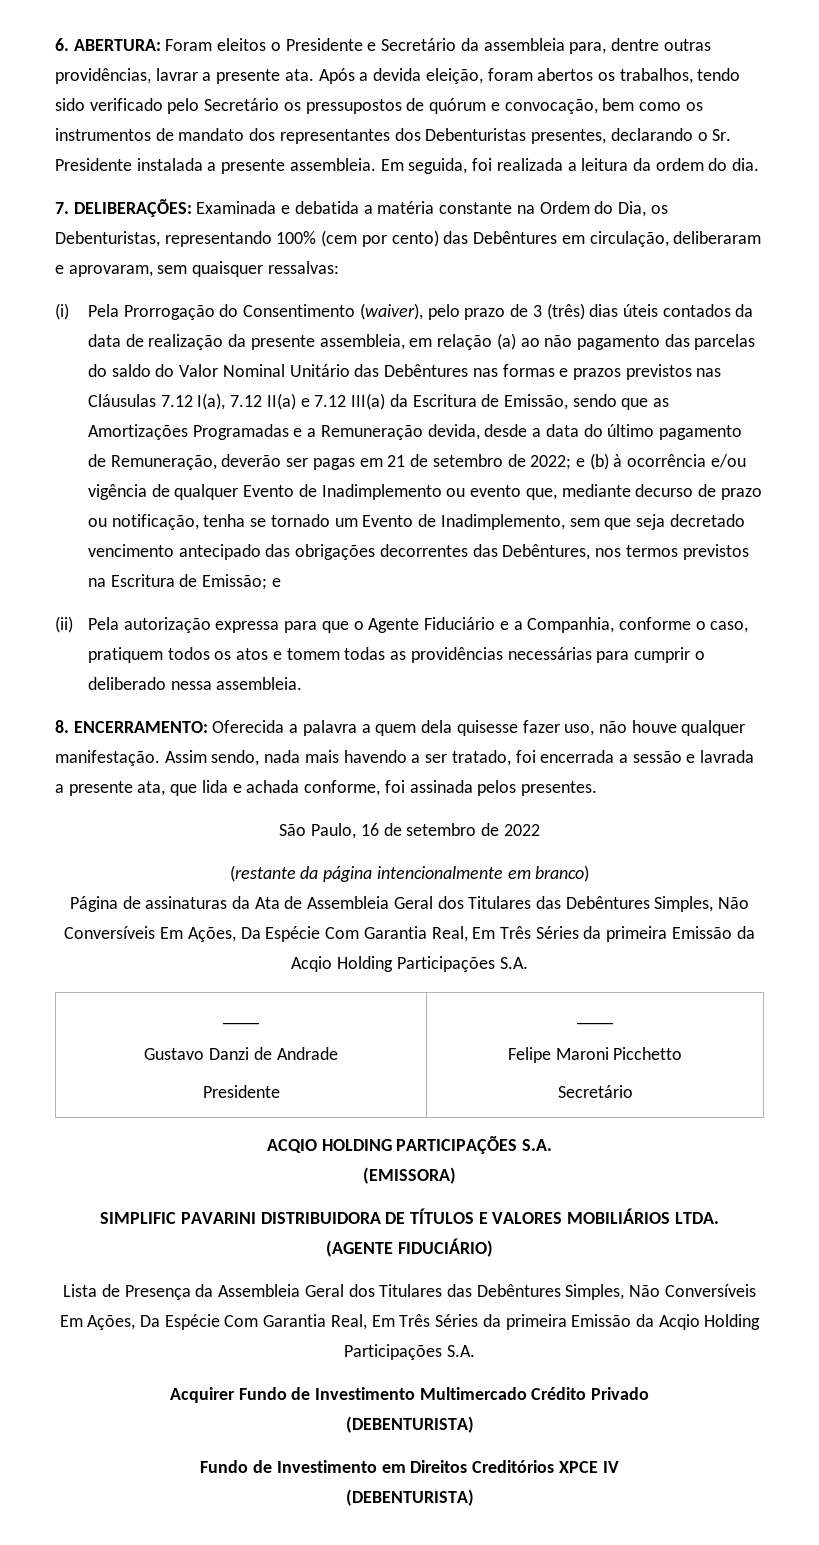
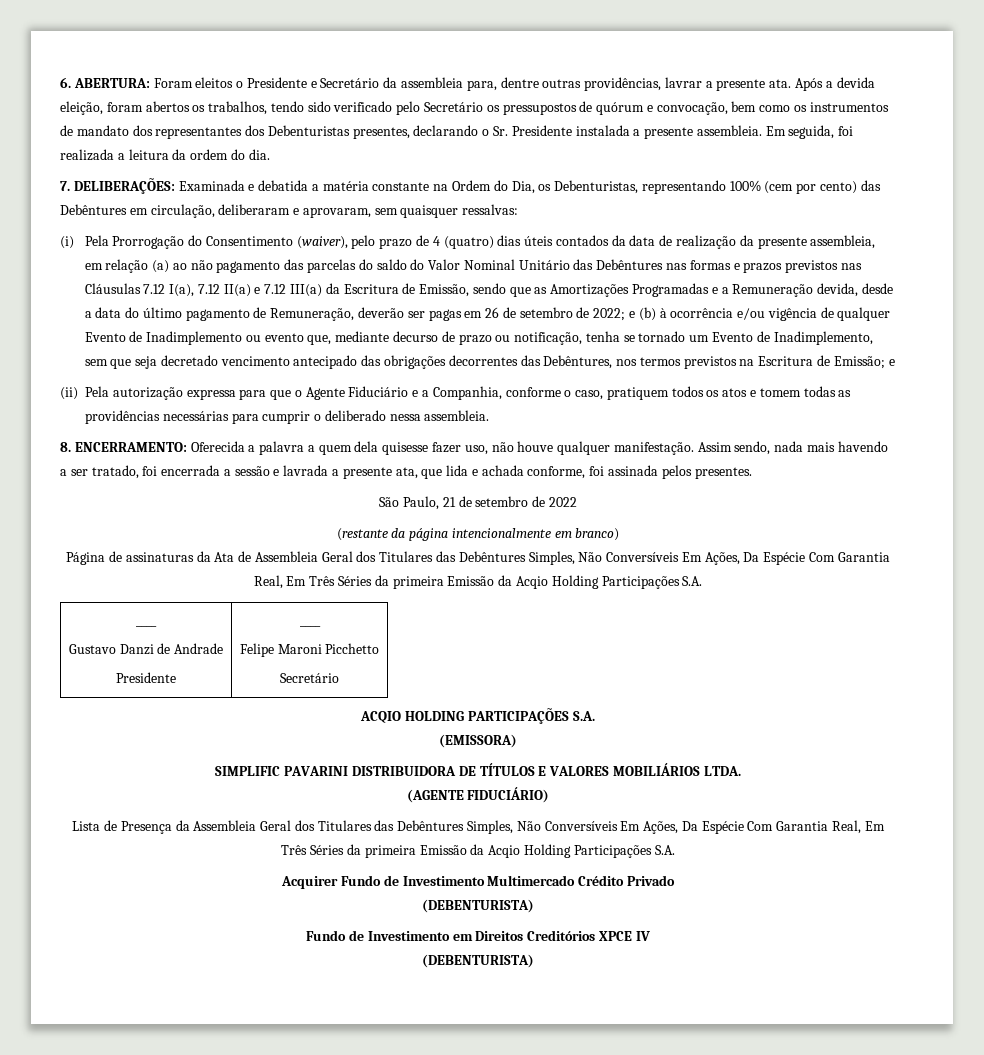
- (i) Pela Prorrogação do Consentimento (waiver), pelo prazo de 3 (três) dias úteis contados da data de realização da presente assembleia, em relação (a) ao não pagamento das parcelas do saldo do Valor Nominal Unitário das Debêntures nas formas e prazos previstos nas Cláusulas 7.12 I(a), 7.12 II(a) e 7.12 III(a) da Escritura de Emissão, sendo que as Amortizações Programadas e a Remuneração devida, desde a data do último pagamento de Remuneração, deverão ser pagas em 21 de setembro de 2022;
+ (i) Pela Prorrogação do Consentimento (waiver), pelo prazo de 4 (quatro) dias úteis contados da data de realização da presente assembleia, em relação (a) ao não pagamento das parcelas do saldo do Valor Nominal Unitário das Debêntures nas formas e prazos previstos nas Cláusulas 7.12 I(a), 7.12 II(a) e 7.12 III(a) da Escritura de Emissão, sendo que as Amortizações Programadas e a Remuneração devida, desde a data do último pagamento de Remuneração, deverão ser pagas em 26 de setembro de 2022;
- São Paulo, 16 de setembro de 2022
+ São Paulo, 21 de setembro de 2022

